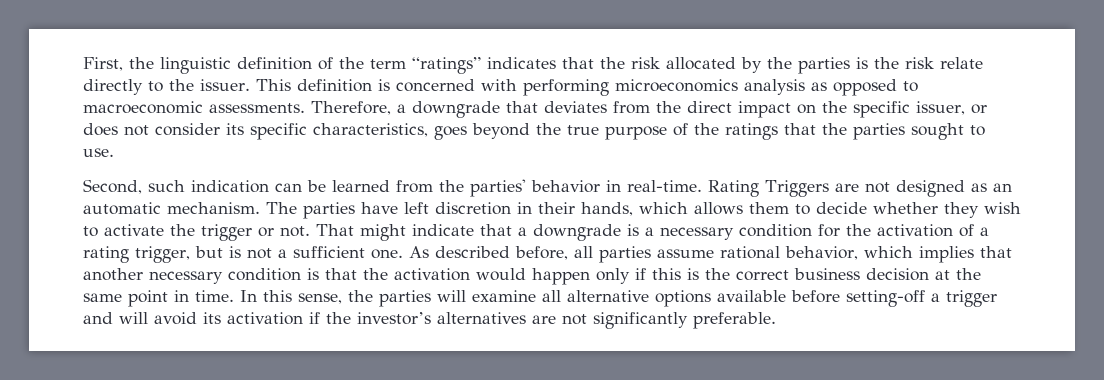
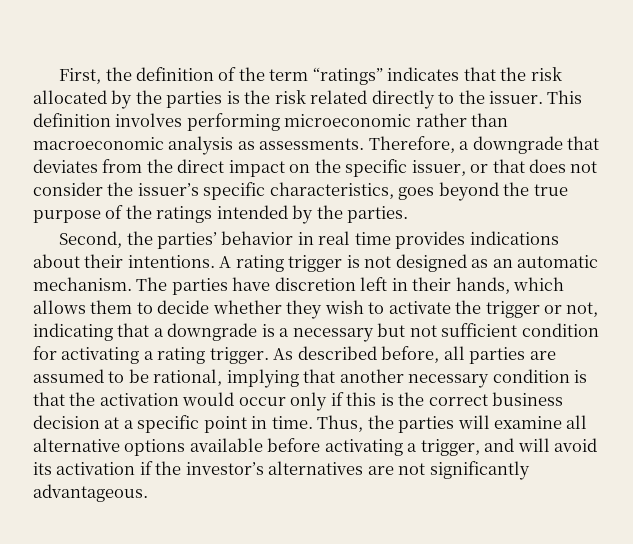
- First, the linguistic definition of the term “ratings” indicates that the risk allocated by the parties is the risk relate directly to the issuer.
+ First, the definition of the term “ratings” indicates that the risk allocated by the parties is the risk related directly to the issuer.
- This definition is concerned with performing microeconomics analysis as opposed to macroeconomic assessments.
+ This definition involves performing microeconomic rather than macroeconomic analysis as assessments.
- Therefore, a downgrade that deviates from the direct impact on the specific issuer, or does not consider its specific characteristics, goes beyond the true purpose of the ratings that the parties sought to use.
- Second, such indication can be learned from the parties' behavior in real-time. Rating Triggers are not designed as an automatic mechanism.
+ Therefore, a downgrade that deviates from the direct impact on the specific issuer, or that does not consider the issuer’s specific characteristics, goes beyond the true purpose of the ratings intended by the parties.
+ Second, the parties’ behavior in real time provides indications about their intentions. A rating trigger is not designed as an automatic mechanism.
- The parties have left discretion in their hands, which allows them to decide whether they wish to activate the trigger or not. That might indicate that a downgrade is a necessary condition for the activation of a rating trigger, but is not a sufficient one.
+ The parties have discretion left in their hands, which allows them to decide whether they wish to activate the trigger or not, indicating that a downgrade is a necessary but not sufficient condition for activating a rating trigger.
- As described before, all parties assume rational behavior, which implies that another necessary condition is that the activation would happen only if this is the correct business decision at the same point in time.
+ As described before, all parties are assumed to be rational, implying that another necessary condition is that the activation would occur only if this is the correct business decision at a specific point in time.
- In this sense, the parties will examine all alternative options available before setting-off a trigger and will avoid its activation if the investor’s alternatives are not significantly preferable.
+ Thus, the parties will examine all alternative options available before activating a trigger, and will avoid its activation if the investor’s alternatives are not significantly advantageous.

